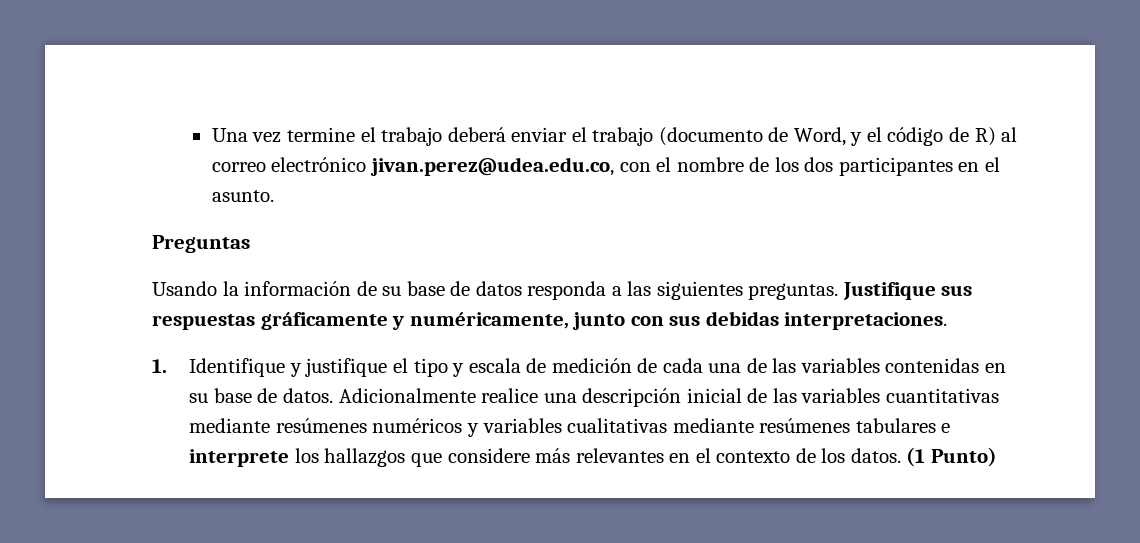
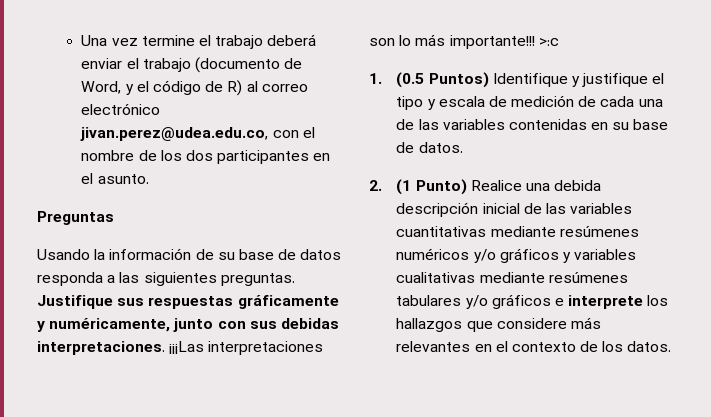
+ ¡¡¡Las interpretaciones son lo más importante!!! >:c
- 1. Identifique y justifique el tipo y escala de medición de cada una de las variables contenidas en su base de datos. Adicionalmente realice una descripción inicial de las variables cuantitativas mediante resúmenes numéricos y variables cualitativas mediante resúmenes tabulares e interprete los hallazgos que considere más relevantes en el contexto de los datos. (1 Punto)
+ 1. (0.5 Puntos) Identifique y justifique el tipo y escala de medición de cada una de las variables contenidas en su base de datos.
+ 2. (1 Punto) Realice una debida descripción inicial de las variables cuantitativas mediante resúmenes numéricos y/o gráficos y variables cualitativas mediante resúmenes tabulares y/o gráficos e interprete los hallazgos que considere más relevantes en el contexto de los datos.

